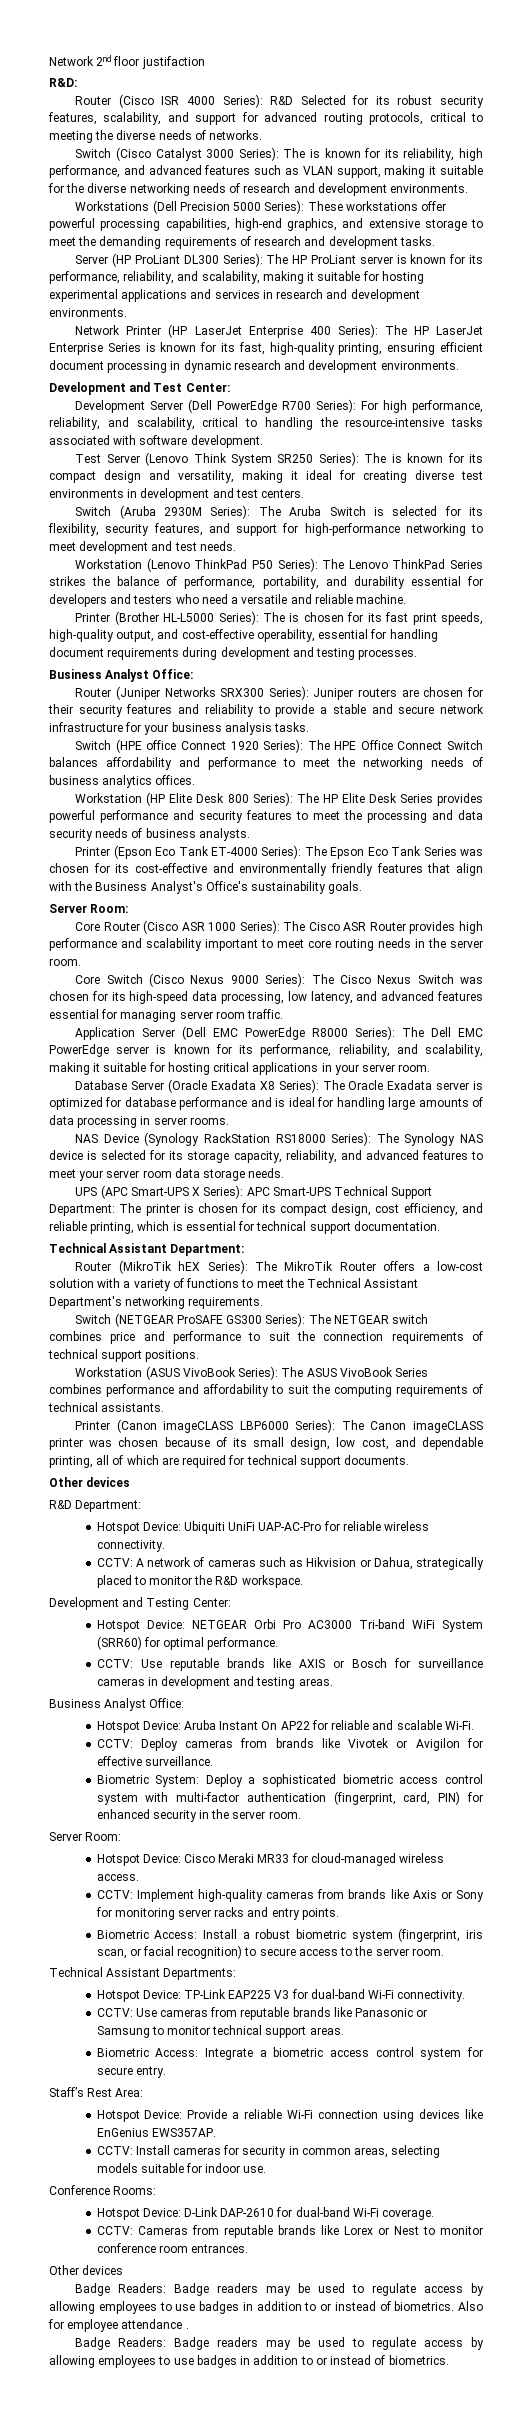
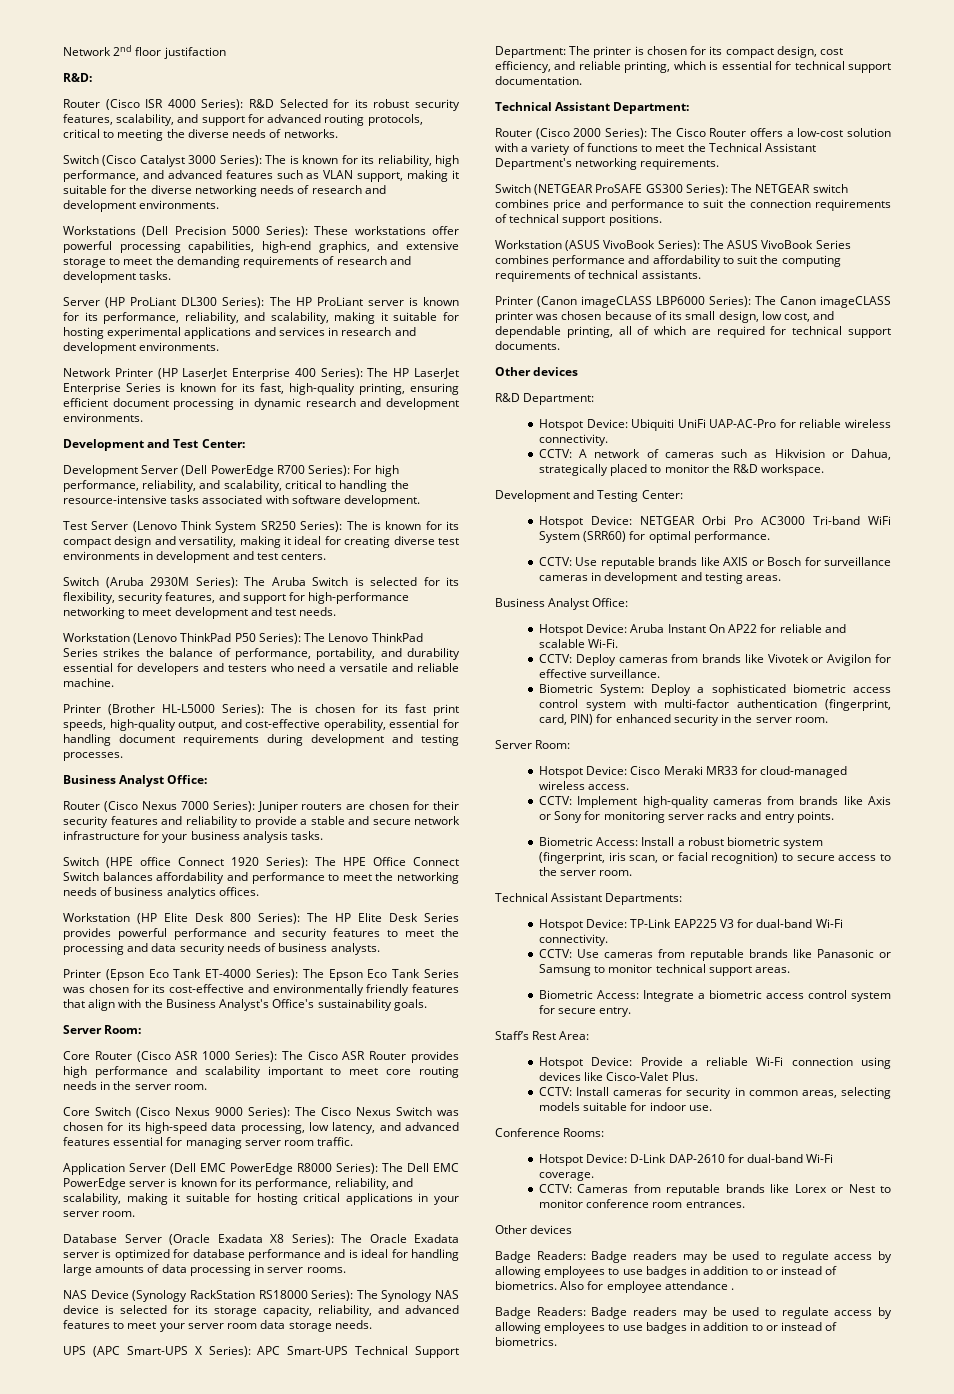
- Router (Juniper Networks SRX300 Series): Juniper routers are chosen for their security features and reliability to provide a stable and secure network infrastructure for your business analysis tasks.
+ Router (Cisco Nexus 7000 Series): Juniper routers are chosen for their security features and reliability to provide a stable and secure network infrastructure for your business analysis tasks.
- Router (MikroTik hEX Series): The MikroTik Router offers a low-cost solution with a variety of functions to meet the Technical Assistant Department's networking requirements.
+ Router (Cisco 2000 Series): The Cisco Router offers a low-cost solution with a variety of functions to meet the Technical Assistant Department's networking requirements.
- Hotspot Device: Provide a reliable Wi-Fi connection using devices like EnGenius EWS357AP.
+ Hotspot Device: Provide a reliable Wi-Fi connection using devices like Cisco-Valet Plus.

